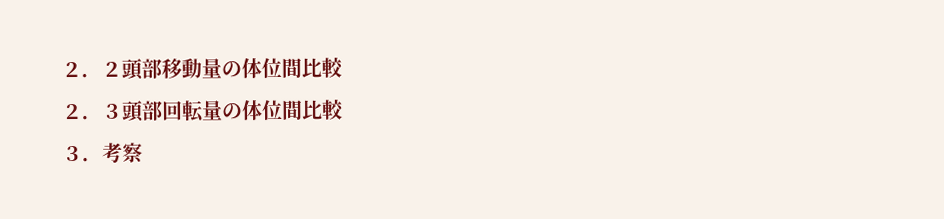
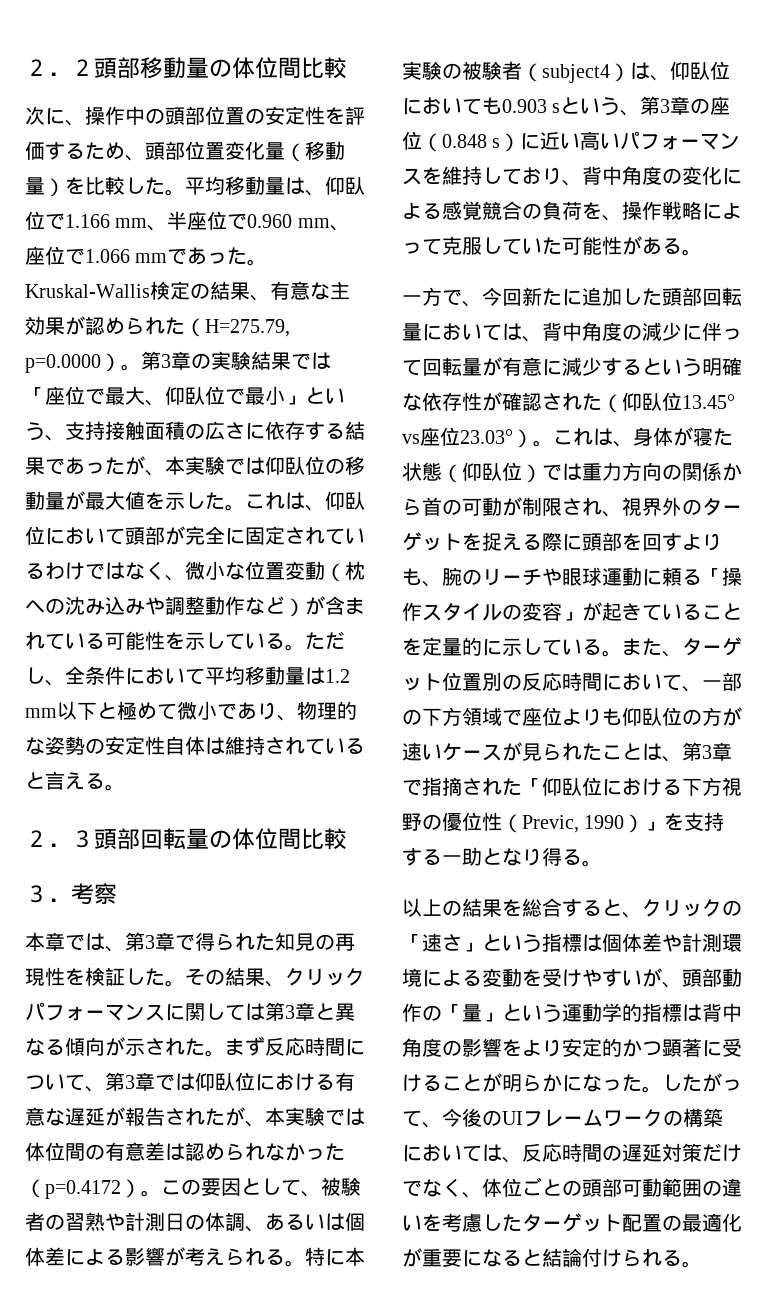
+ 次に、操作中の頭部位置の安定性を評価するため、頭部位置変化量（移動量）を比較した。平均移動量は、仰臥位で1.166 mm、半座位で0.960 mm、座位で1.066 mmであった。Kruskal-Wallis検定の結果、有意な主効果が認められた（H=275.79, p=0.0000）。第3章の実験結果では「座位で最大、仰臥位で最小」という、支持接触面積の広さに依存する結果であったが、本実験では仰臥位の移動量が最大値を示した。これは、仰臥位において頭部が完全に固定されているわけではなく、微小な位置変動（枕への沈み込みや調整動作など）が含まれている可能性を示している。ただし、全条件において平均移動量は1.2 mm以下と極めて微小であり、物理的な姿勢の安定性自体は維持されていると言える。
+ 本章では、第3章で得られた知見の再現性を検証した。その結果、クリックパフォーマンスに関しては第3章と異なる傾向が示された。まず反応時間について、第3章では仰臥位における有意な遅延が報告されたが、本実験では体位間の有意差は認められなかった（p=0.4172）。この要因として、被験者の習熟や計測日の体調、あるいは個体差による影響が考えられる。特に本実験の被験者（subject4）は、仰臥位においても0.903 sという、第3章の座位（0.848 s）に近い高いパフォーマンスを維持しており、背中角度の変化による感覚競合の負荷を、操作戦略によって克服していた可能性がある。
+ 一方で、今回新たに追加した頭部回転量においては、背中角度の減少に伴って回転量が有意に減少するという明確な依存性が確認された（仰臥位13.45° vs座位23.03°）。これは、身体が寝た状態（仰臥位）では重力方向の関係から首の可動が制限され、視界外のターゲットを捉える際に頭部を回すよりも、腕のリーチや眼球運動に頼る「操作スタイルの変容」が起きていることを定量的に示している。また、ターゲット位置別の反応時間において、一部の下方領域で座位よりも仰臥位の方が速いケースが見られたことは、第3章で指摘された「仰臥位における下方視野の優位性（Previc, 1990）」を支持する一助となり得る。
+ 以上の結果を総合すると、クリックの「速さ」という指標は個体差や計測環境による変動を受けやすいが、頭部動作の「量」という運動学的指標は背中角度の影響をより安定的かつ顕著に受けることが明らかになった。したがって、今後のUIフレームワークの構築においては、反応時間の遅延対策だけでなく、体位ごとの頭部可動範囲の違いを考慮したターゲット配置の最適化が重要になると結論付けられる。

